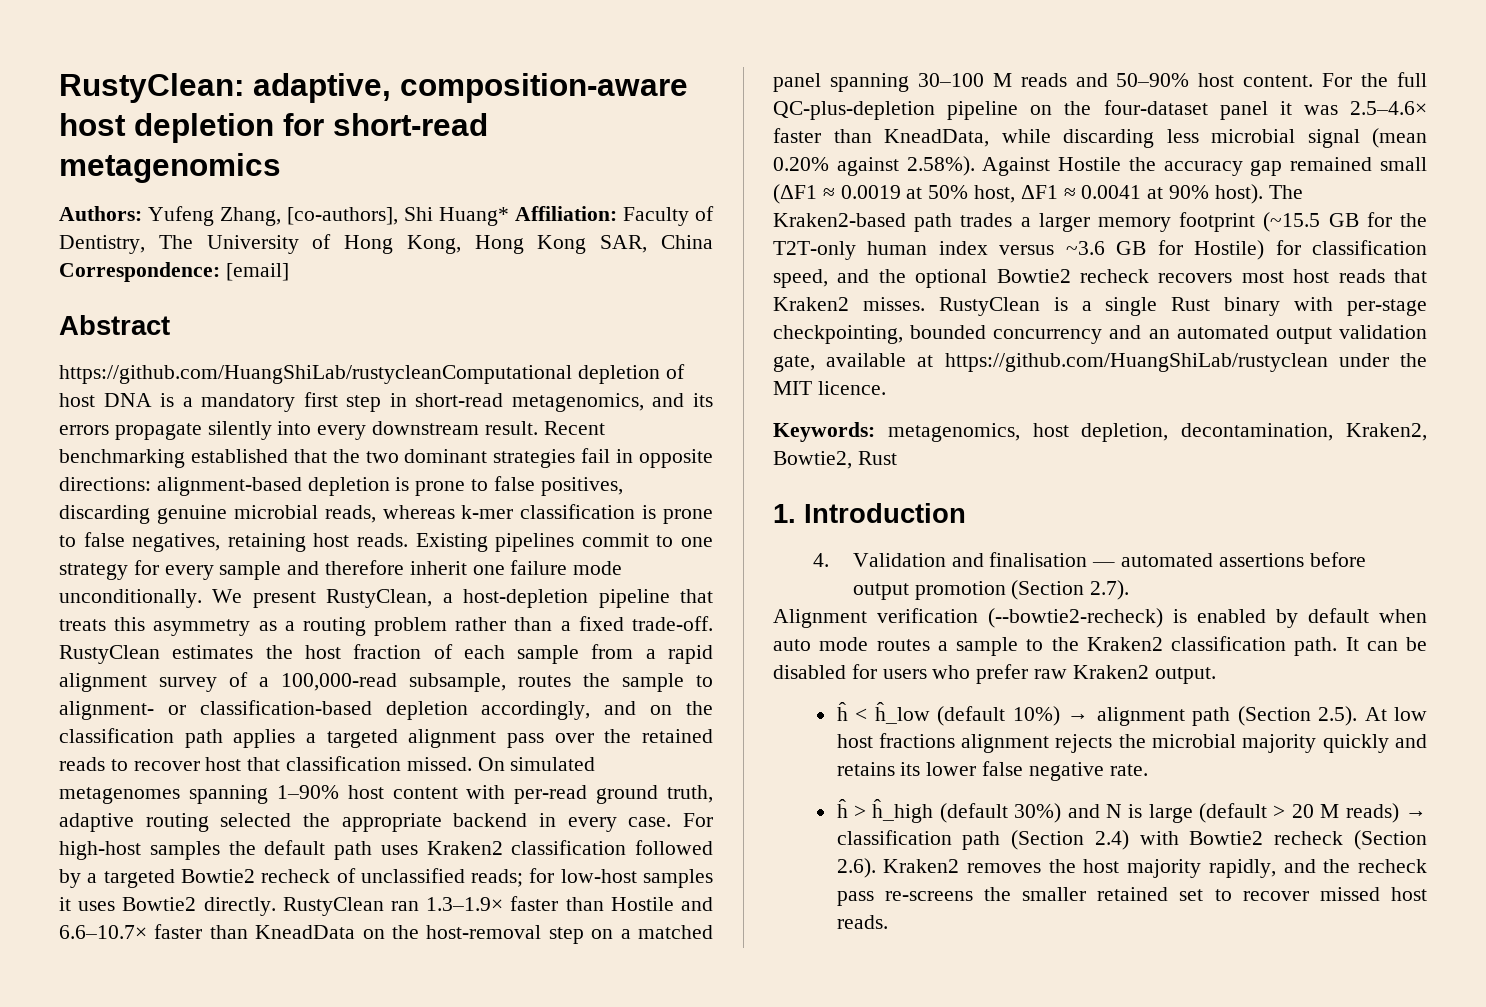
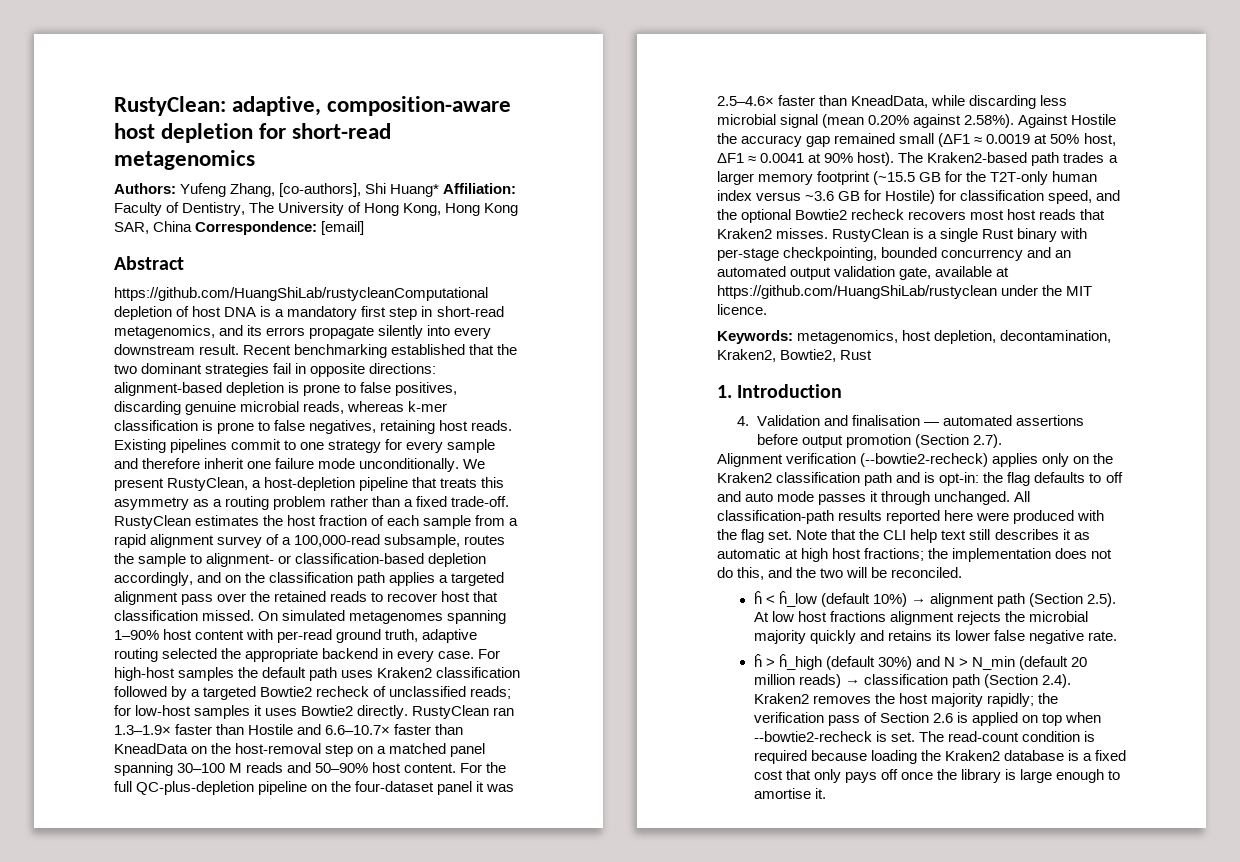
- Alignment verification (--bowtie2-recheck) is enabled by default when auto mode routes a sample to the Kraken2 classification path. It can be disabled for users who prefer raw Kraken2 output.
+ Alignment verification (--bowtie2-recheck) applies only on the Kraken2 classification path and is opt-in: the flag defaults to off and auto mode passes it through unchanged. All classification-path results reported here were produced with the flag set. Note that the CLI help text still describes it as automatic at high host fractions; the implementation does not do this, and the two will be reconciled.
- ĥ > ĥ_high (default 30%) and N is large (default > 20 M reads) → classification path (Section 2.4) with Bowtie2 recheck (Section 2.6). Kraken2 removes the host majority rapidly, and the recheck pass re-screens the smaller retained set to recover missed host reads.
+ ĥ > ĥ_high (default 30%) and N > N_min (default 20 million reads) → classification path (Section 2.4). Kraken2 removes the host majority rapidly; the verification pass of Section 2.6 is applied on top when --bowtie2-recheck is set. The read-count condition is required because loading the Kraken2 database is a fixed cost that only pays off once the library is large enough to amortise it.

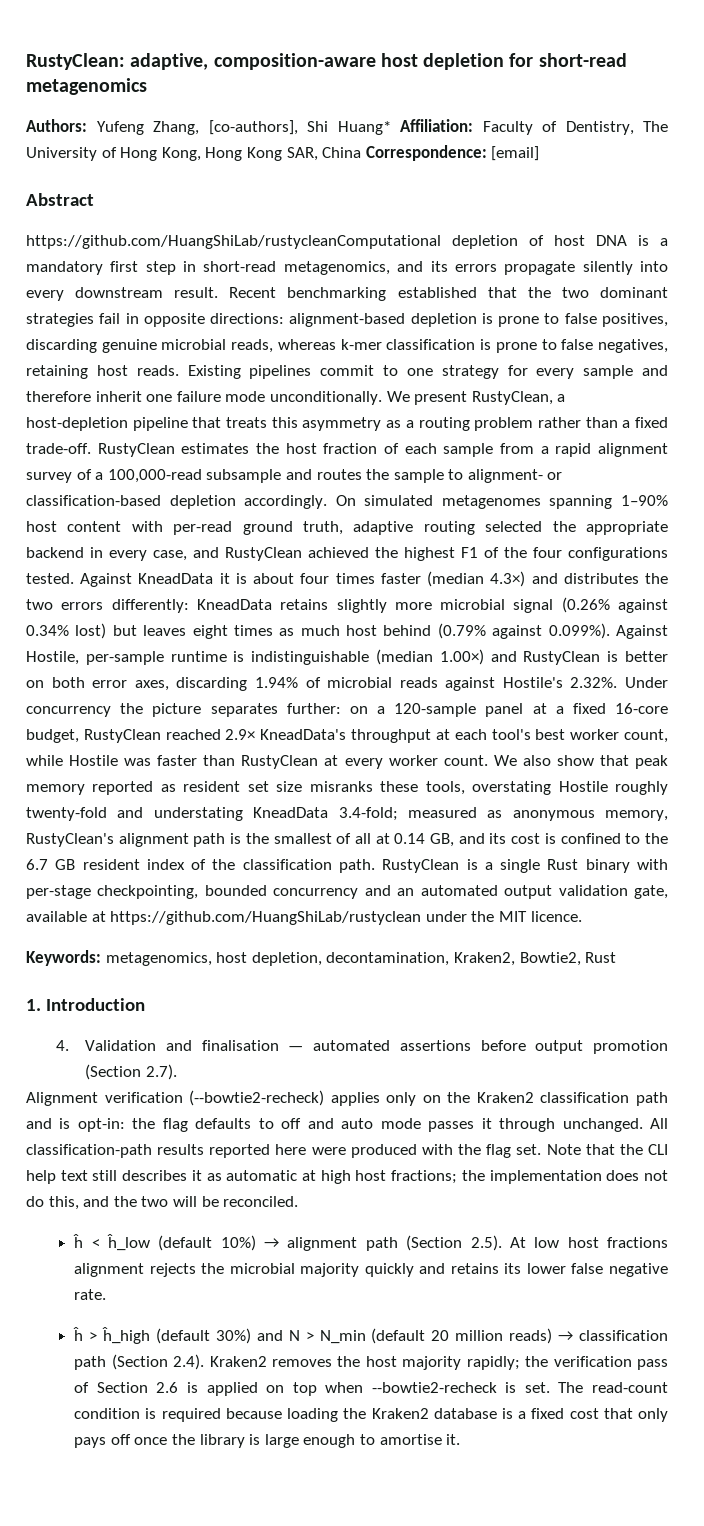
- RustyClean estimates the host fraction of each sample from a rapid alignment survey of a 100,000-read subsample, routes the sample to alignment- or classification-based depletion accordingly, and on the classification path applies a targeted alignment pass over the retained reads to recover host that classification missed.
+ RustyClean estimates the host fraction of each sample from a rapid alignment survey of a 100,000-read subsample and routes the sample to alignment- or classification-based depletion accordingly.
- On simulated metagenomes spanning 1–90% host content with per-read ground truth, adaptive routing selected the appropriate backend in every case. For high-host samples the default path uses Kraken2 classification followed by a targeted Bowtie2 recheck of unclassified reads; for low-host samples it uses Bowtie2 directly. RustyClean ran 1.3–1.9× faster than Hostile and 6.6–10.7× faster than KneadData on the host-removal step on a matched panel spanning 30–100 M reads and 50–90% host content. For the full QC-plus-depletion pipeline on the four-dataset panel it was 2.5–4.6× faster than KneadData, while discarding less microbial signal (mean 0.20% against 2.58%). Against Hostile the accuracy gap remained small (ΔF1 ≈ 0.0019 at 50% host, ΔF1 ≈ 0.0041 at 90% host). The Kraken2-based path trades a larger memory footprint (~15.5 GB for the T2T-only human index versus ~3.6 GB for Hostile) for classification speed, and the optional Bowtie2 recheck recovers most host reads that Kraken2 misses.
+ On simulated metagenomes spanning 1–90% host content with per-read ground truth, adaptive routing selected the appropriate backend in every case, and RustyClean achieved the highest F1 of the four configurations tested. Against KneadData it is about four times faster (median 4.3×) and distributes the two errors differently: KneadData retains slightly more microbial signal (0.26% against 0.34% lost) but leaves eight times as much host behind (0.79% against 0.099%). Against Hostile, per-sample runtime is indistinguishable (median 1.00×) and RustyClean is better on both error axes, discarding 1.94% of microbial reads against Hostile's 2.32%. Under concurrency the picture separates further: on a 120-sample panel at a fixed 16-core budget, RustyClean reached 2.9× KneadData's throughput at each tool's best worker count, while Hostile was faster than RustyClean at every worker count. We also show that peak memory reported as resident set size misranks these tools, overstating Hostile roughly twenty-fold and understating KneadData 3.4-fold; measured as anonymous memory, RustyClean's alignment path is the smallest of all at 0.14 GB, and its cost is confined to the 6.7 GB resident index of the classification path.

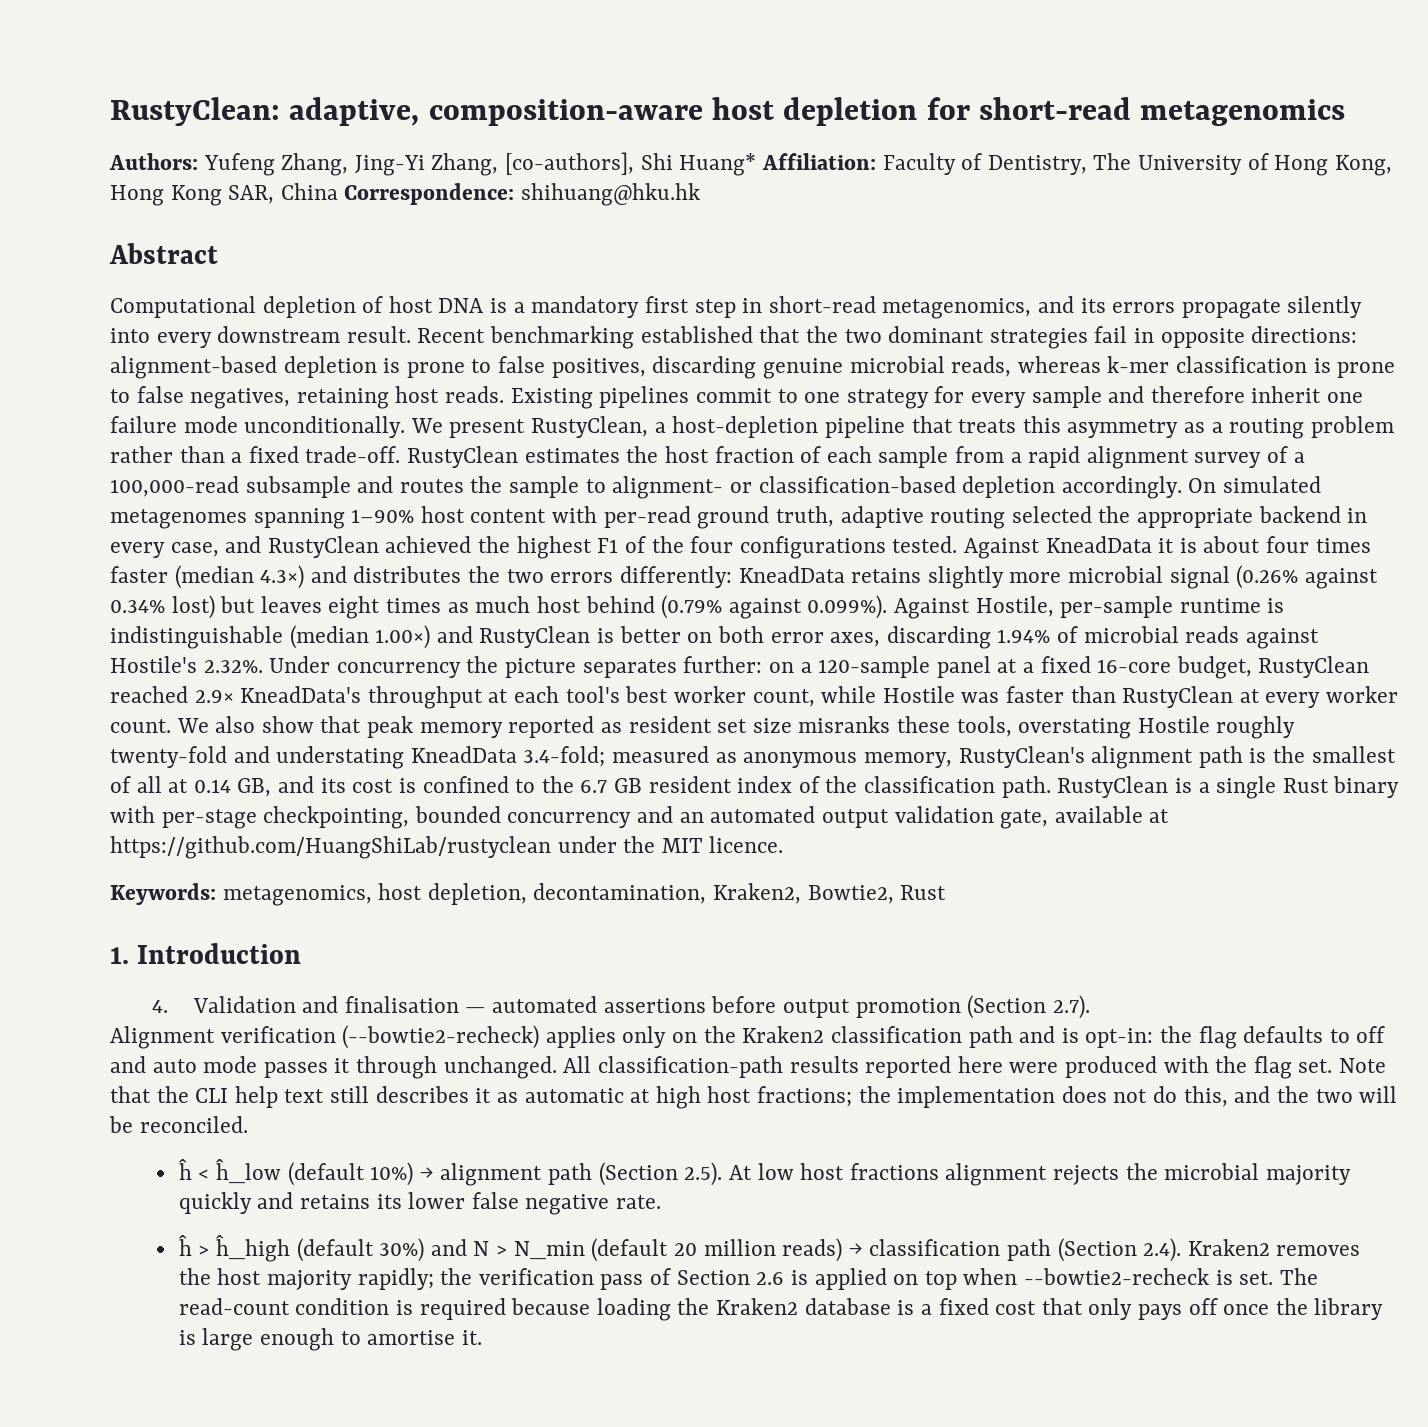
- Authors: Yufeng Zhang, [co-authors], Shi Huang* Affiliation: Faculty of Dentistry, The University of Hong Kong, Hong Kong SAR, China Correspondence: [email]
+ Authors: Yufeng Zhang, Jing-Yi Zhang, [co-authors], Shi Huang* Affiliation: Faculty of Dentistry, The University of Hong Kong, Hong Kong SAR, China Correspondence: shihuang@hku.hk
- https://github.com/HuangShiLab/rustycleanComputational depletion of host DNA is a mandatory first step in short-read metagenomics, and its errors propagate silently into every downstream result.
+ Computational depletion of host DNA is a mandatory first step in short-read metagenomics, and its errors propagate silently into every downstream result.

